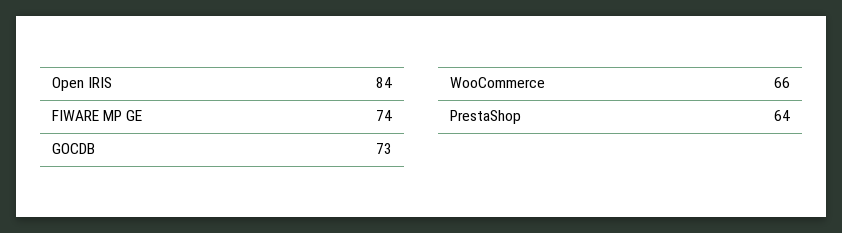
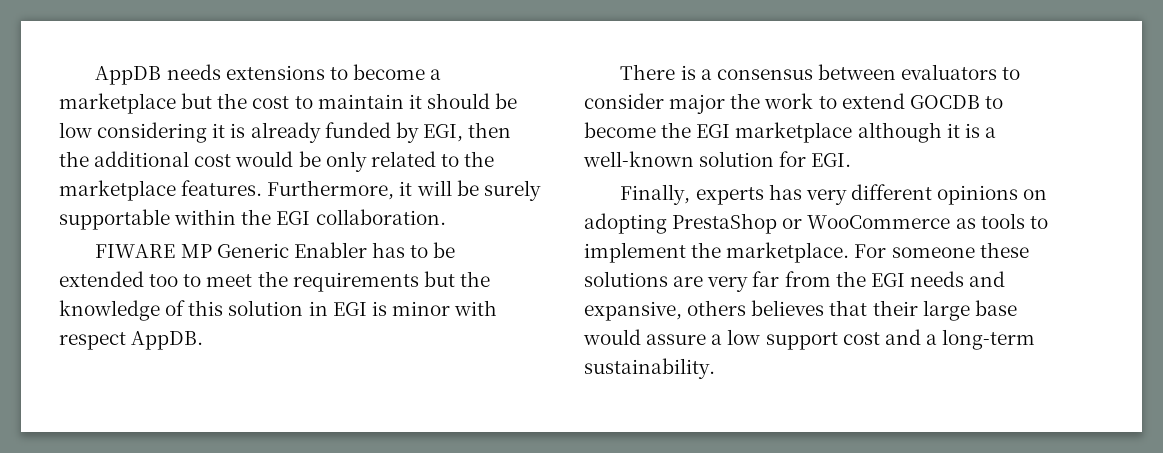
- Open IRIS | 84
- FIWARE MP GE | 74
- GOCDB | 73
- WooCommerce | 66
- PrestaShop | 64
+ AppDB needs extensions to become a marketplace but the cost to maintain it should be low considering it is already funded by EGI, then the additional cost would be only related to the marketplace features. Furthermore, it will be surely supportable within the EGI collaboration.
+ FIWARE MP Generic Enabler has to be extended too to meet the requirements but the knowledge of this solution in EGI is minor with respect AppDB.
+ There is a consensus between evaluators to consider major the work to extend GOCDB to become the EGI marketplace although it is a well-known solution for EGI.
+ Finally, experts has very different opinions on adopting PrestaShop or WooCommerce as tools to implement the marketplace. For someone these solutions are very far from the EGI needs and expansive, others believes that their large base would assure a low support cost and a long-term sustainability.

